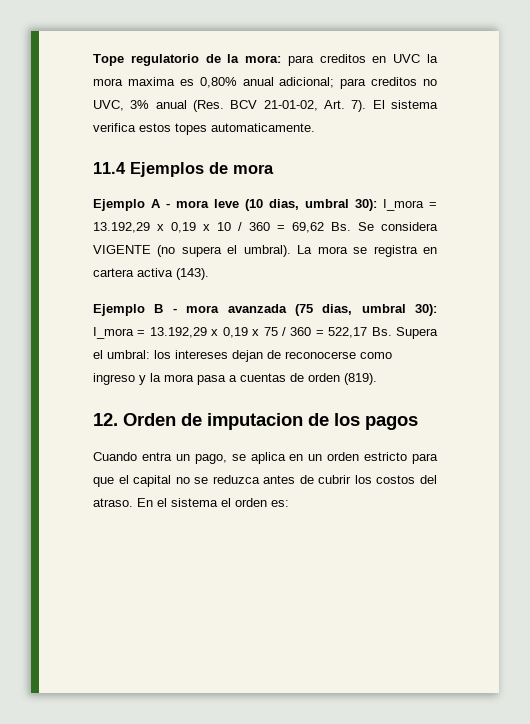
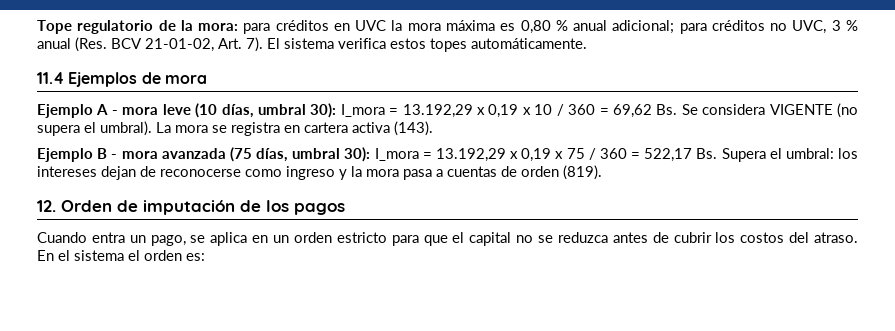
- Tope regulatorio de la mora: para creditos en UVC la mora maxima es 0,80% anual adicional; para creditos no UVC, 3% anual (Res. BCV 21-01-02, Art. 7).
+ Tope regulatorio de la mora: para créditos en UVC la mora máxima es 0,80 % anual adicional; para créditos no UVC, 3 % anual (Res. BCV 21-01-02, Art. 7).
- El sistema verifica estos topes automaticamente.
+ El sistema verifica estos topes automáticamente.
- Ejemplo A - mora leve (10 dias, umbral 30): I_mora = 13.192,29 x 0,19 x 10 / 360 = 69,62 Bs. Se considera VIGENTE (no supera el umbral).
+ Ejemplo A - mora leve (10 días, umbral 30): I_mora = 13.192,29 x 0,19 x 10 / 360 = 69,62 Bs. Se considera VIGENTE (no supera el umbral).
- Ejemplo B - mora avanzada (75 dias, umbral 30): I_mora = 13.192,29 x 0,19 x 75 / 360 = 522,17 Bs. Supera el umbral: los intereses dejan de reconocerse como ingreso y la mora pasa a cuentas de orden (819).
+ Ejemplo B - mora avanzada (75 días, umbral 30): I_mora = 13.192,29 x 0,19 x 75 / 360 = 522,17 Bs. Supera el umbral: los intereses dejan de reconocerse como ingreso y la mora pasa a cuentas de orden (819).
- 12. Orden de imputacion de los pagos
+ 12. Orden de imputación de los pagos

